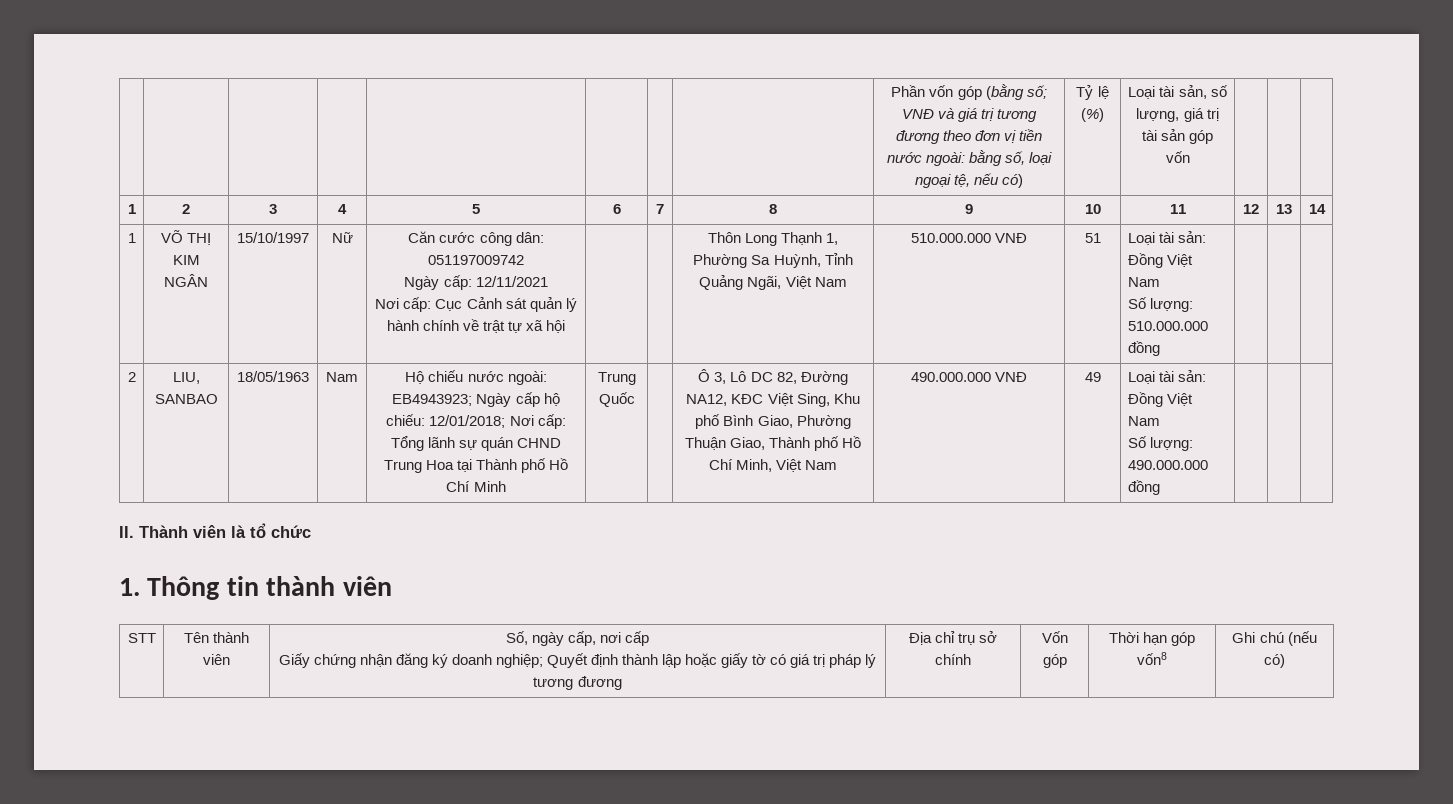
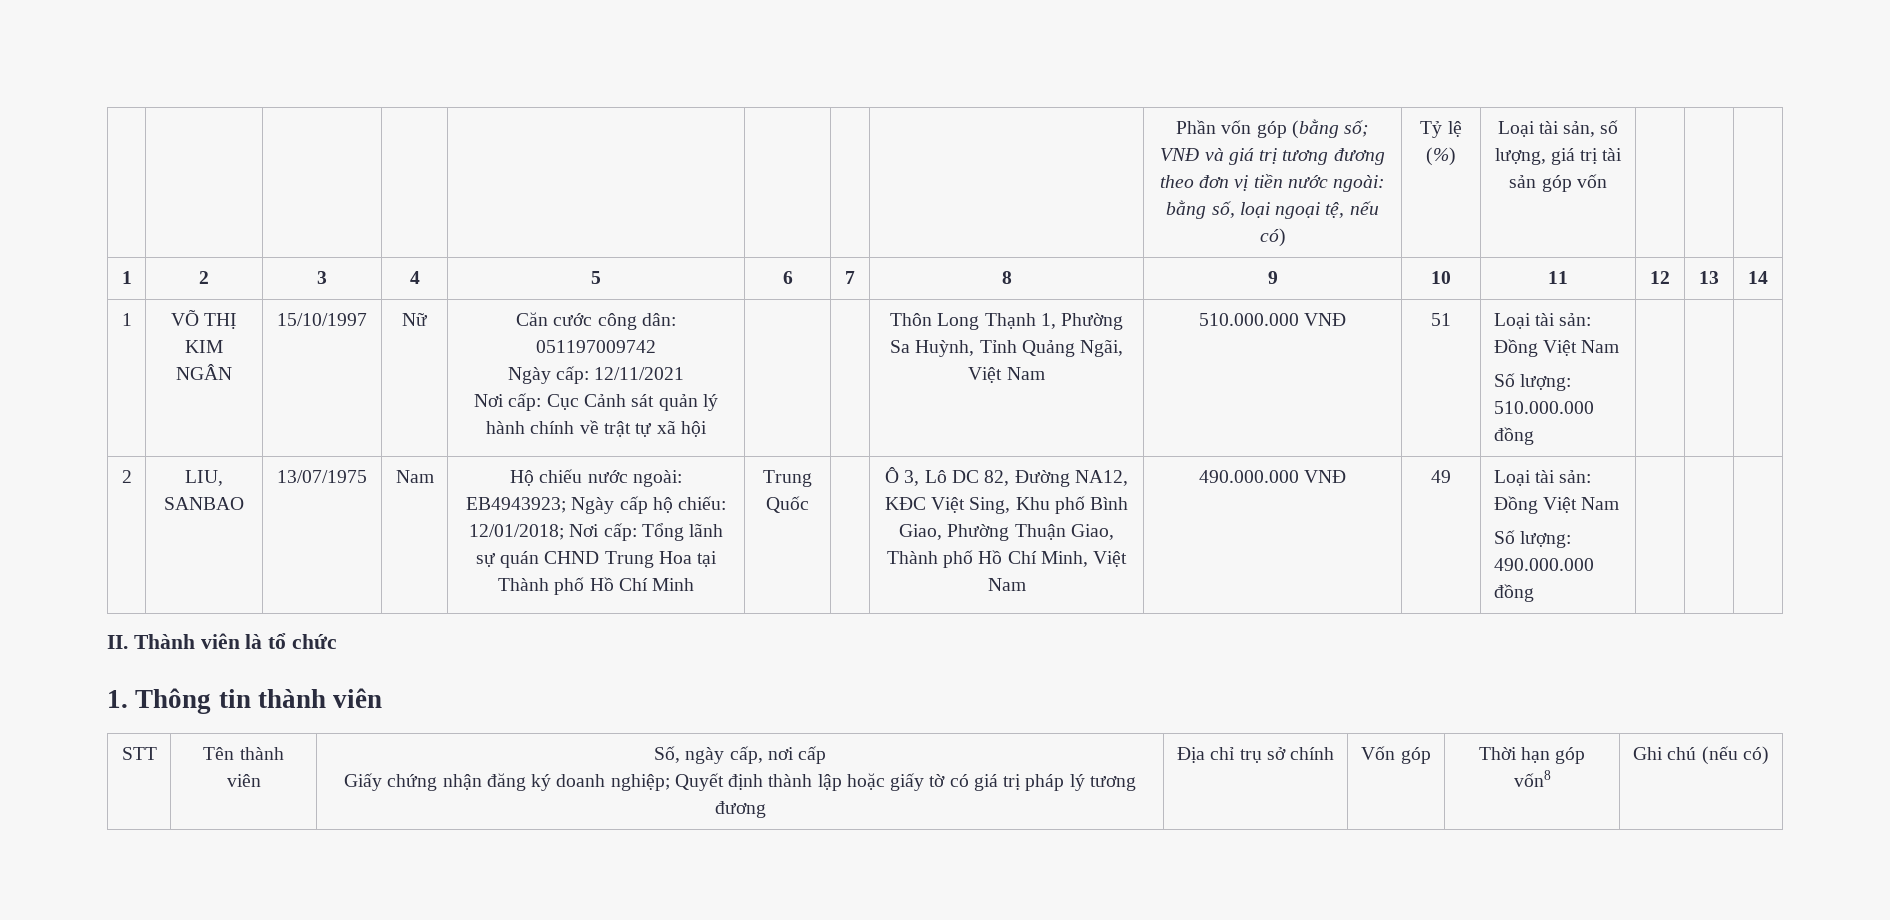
- 18/05/1963
+ 13/07/1975

